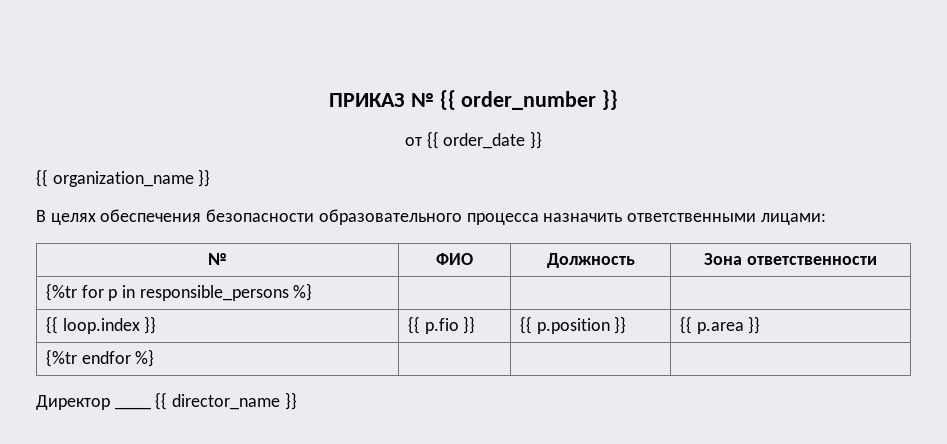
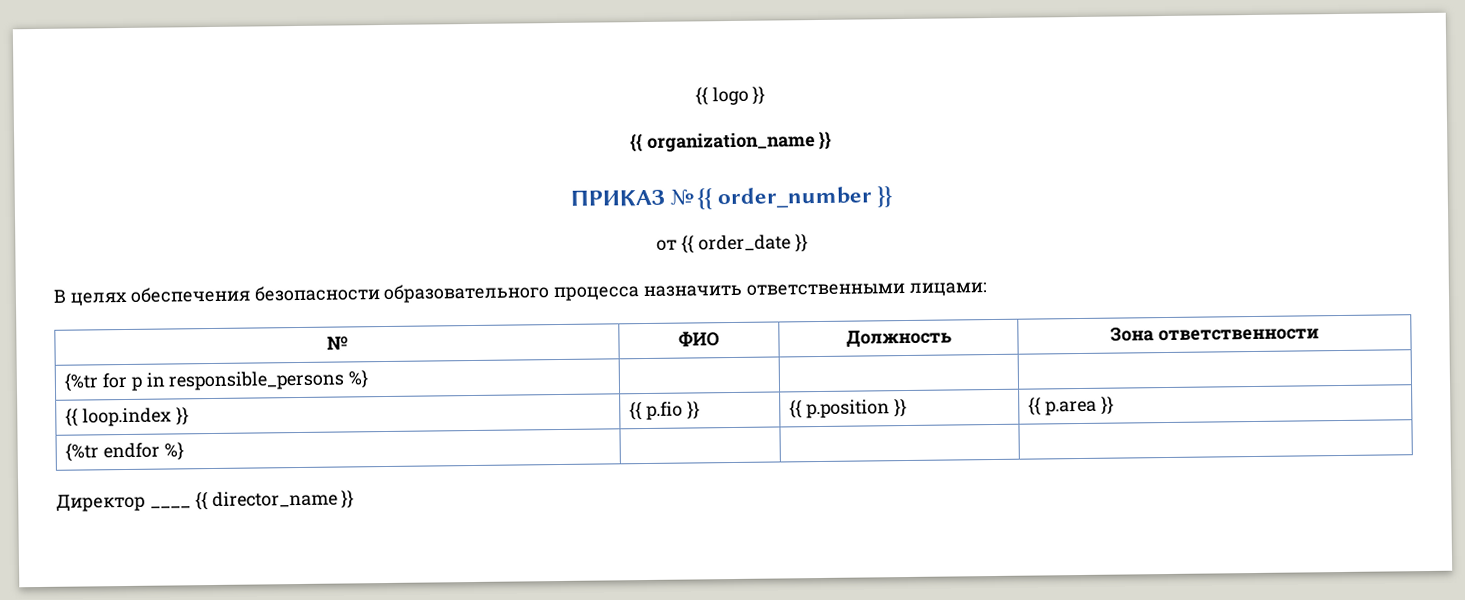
+ {{ logo }}
+ {{ organization_name }}
- {{ organization_name }}

